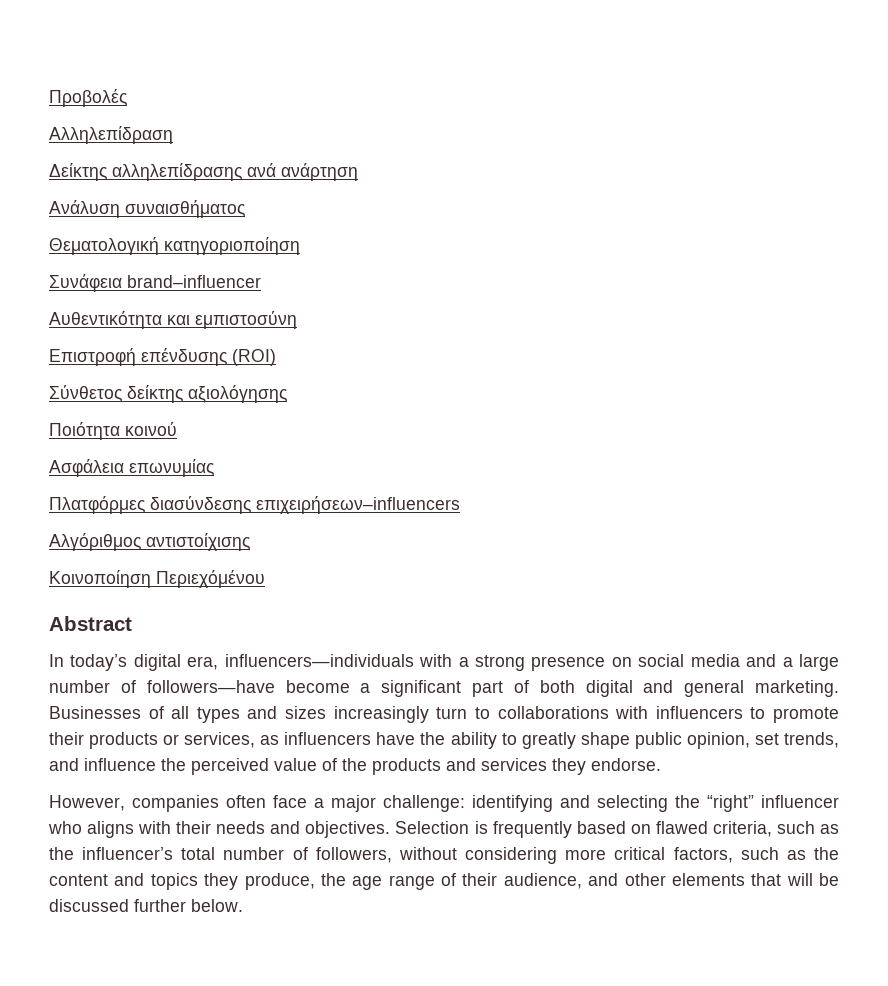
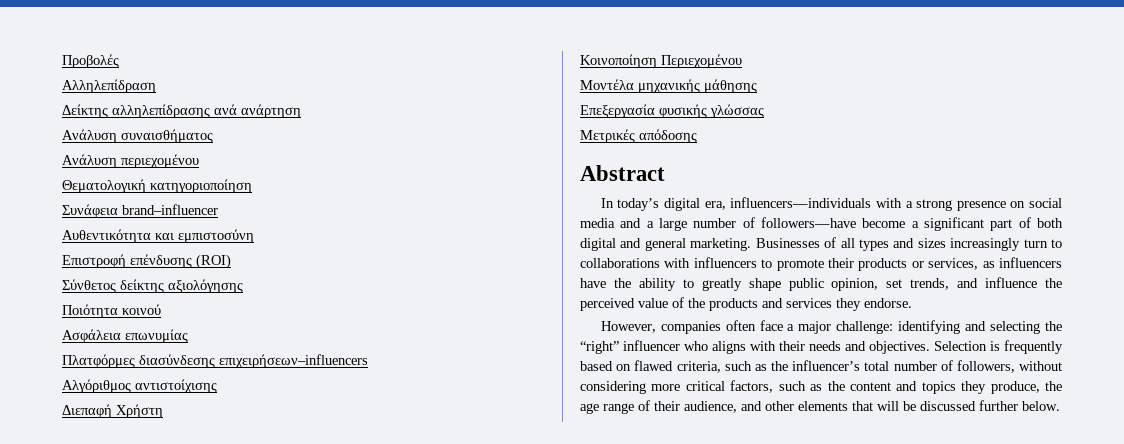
+ Ανάλυση περιεχομένου
+ Διεπαφή Χρήστη
- Κοινοποίηση Περιεχόμένου
+ Κοινοποίηση Περιεχομένου
+ Μοντέλα μηχανικής μάθησης
+ Επεξεργασία φυσικής γλώσσας
+ Μετρικές απόδοσης

